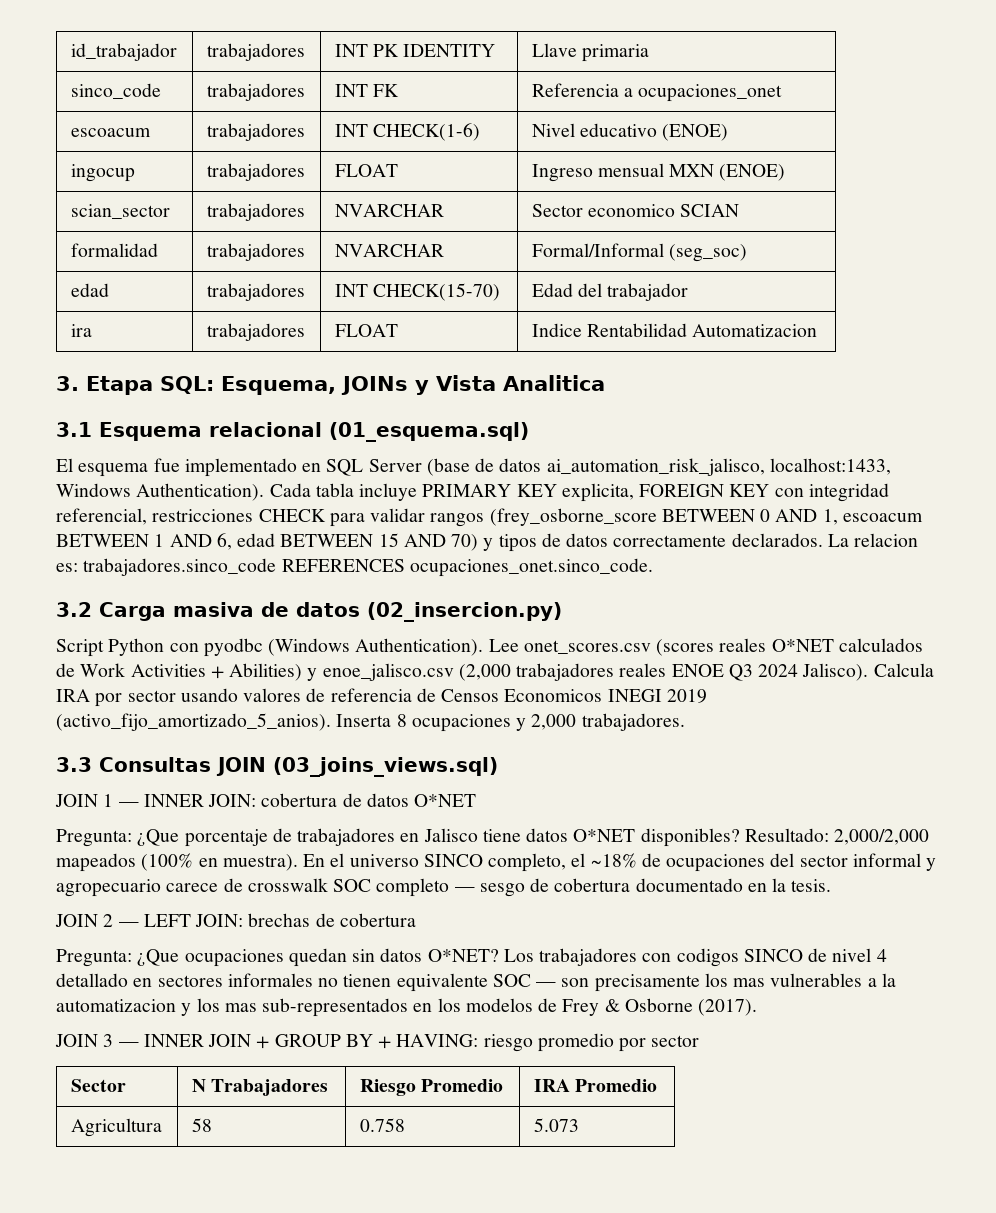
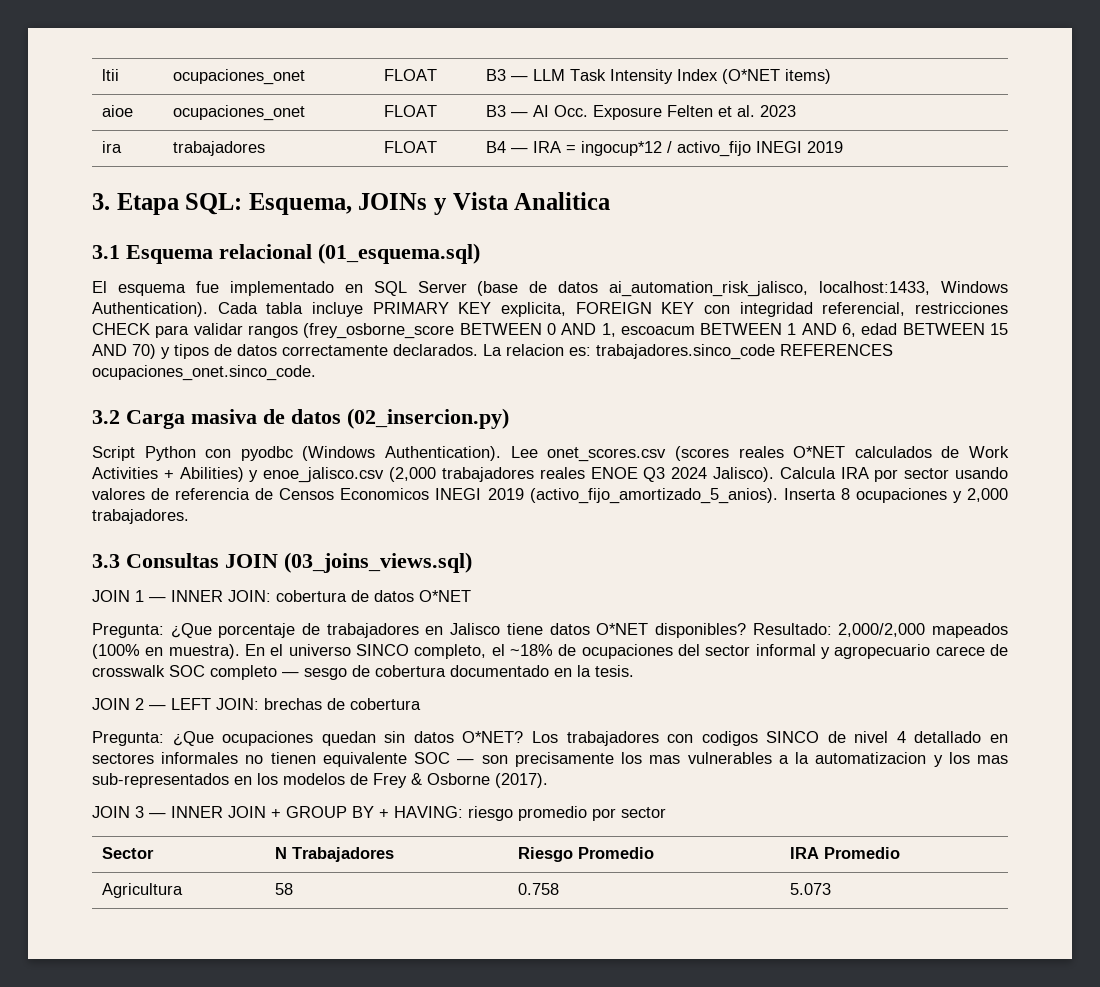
- id_trabajador | trabajadores | INT PK IDENTITY | Llave primaria
- sinco_code | trabajadores | INT FK | Referencia a ocupaciones_onet
- escoacum | trabajadores | INT CHECK(1-6) | Nivel educativo (ENOE)
- ingocup | trabajadores | FLOAT | Ingreso mensual MXN (ENOE)
- scian_sector | trabajadores | NVARCHAR | Sector economico SCIAN
- formalidad | trabajadores | NVARCHAR | Formal/Informal (seg_soc)
- edad | trabajadores | INT CHECK(15-70) | Edad del trabajador
- ira | trabajadores | FLOAT | Indice Rentabilidad Automatizacion
+ ltii | ocupaciones_onet | FLOAT | B3 — LLM Task Intensity Index (O*NET items)
+ aioe | ocupaciones_onet | FLOAT | B3 — AI Occ. Exposure Felten et al. 2023
+ ira | trabajadores | FLOAT | B4 — IRA = ingocup*12 / activo_fijo INEGI 2019

